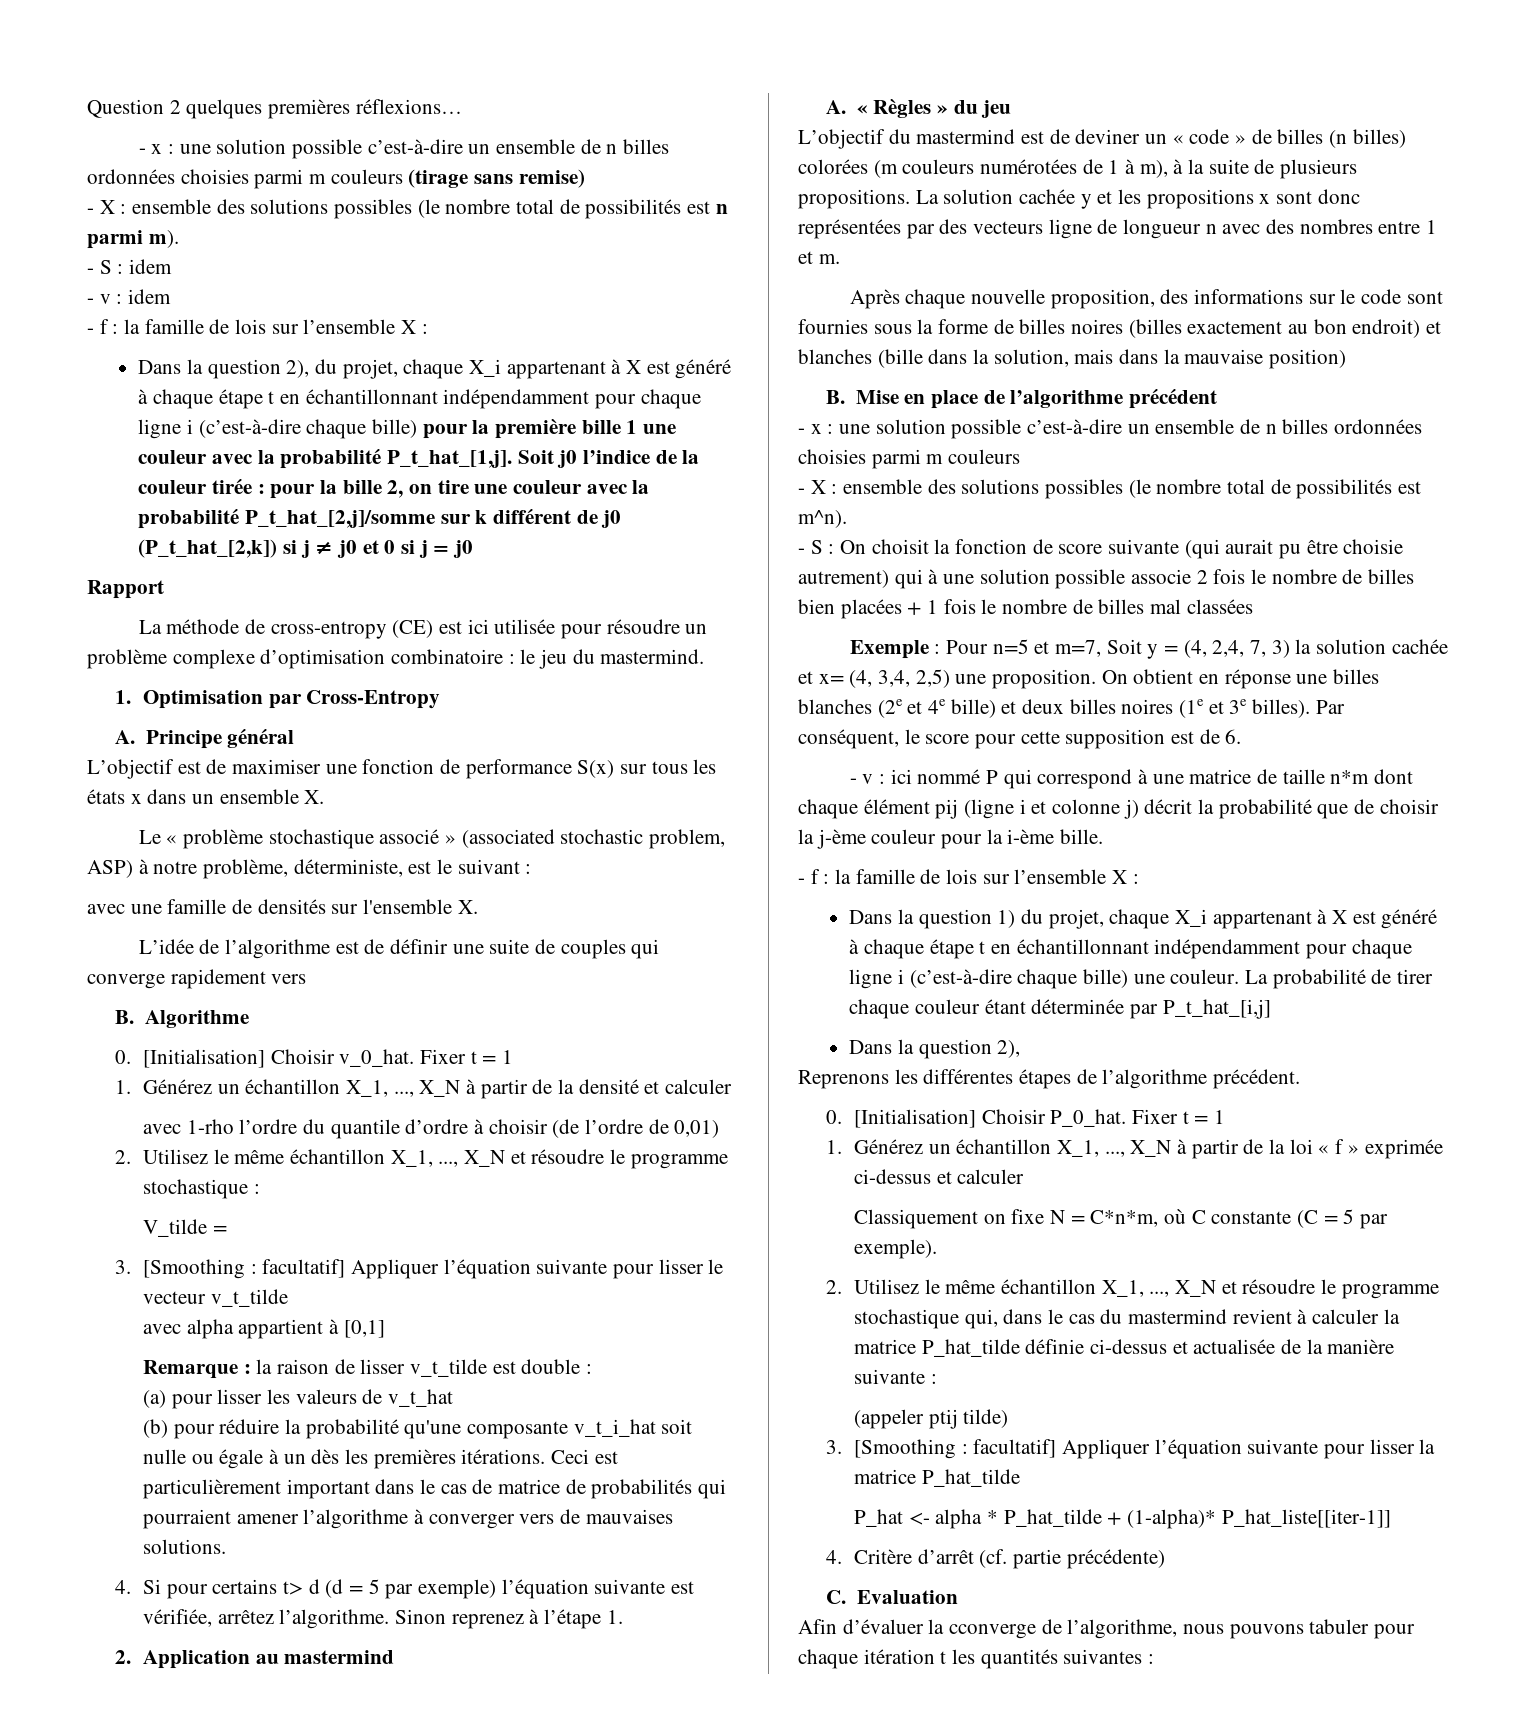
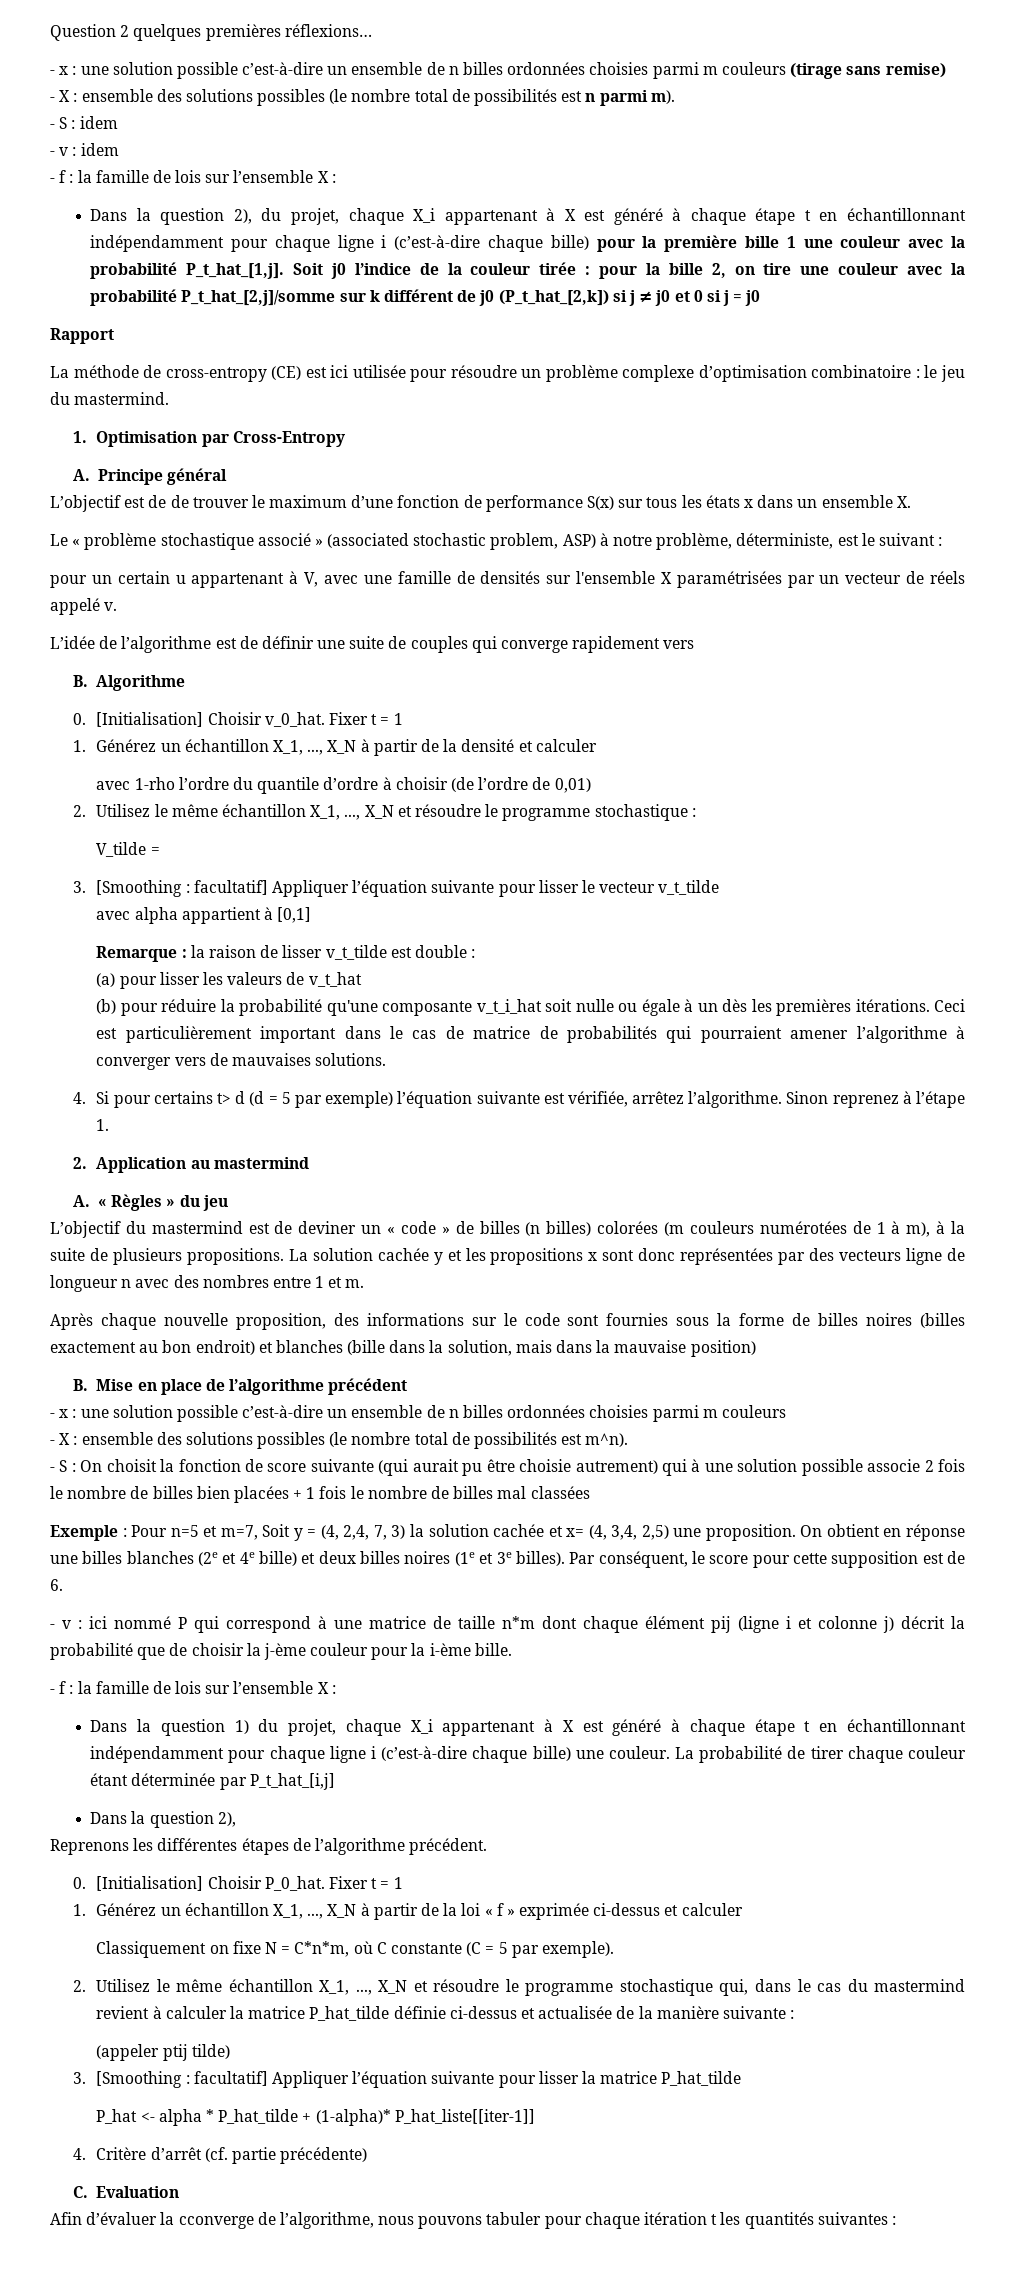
- L’objectif est de maximiser une fonction de performance S(x) sur tous les états x dans un ensemble X.
+ L’objectif est de de trouver le maximum d’une fonction de performance S(x) sur tous les états x dans un ensemble X.
- avec une famille de densités sur l'ensemble X.
+ pour un certain u appartenant à V, avec une famille de densités sur l'ensemble X paramétrisées par un vecteur de réels appelé v.

